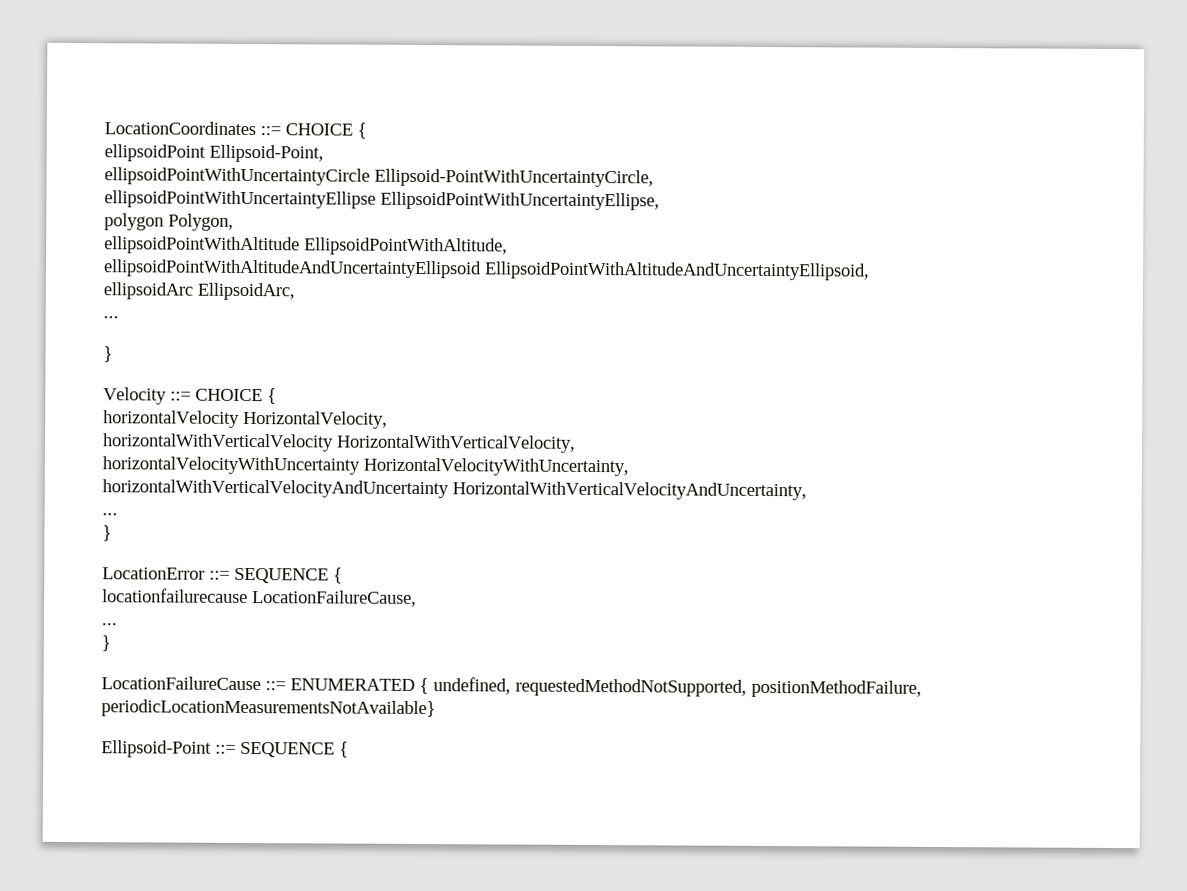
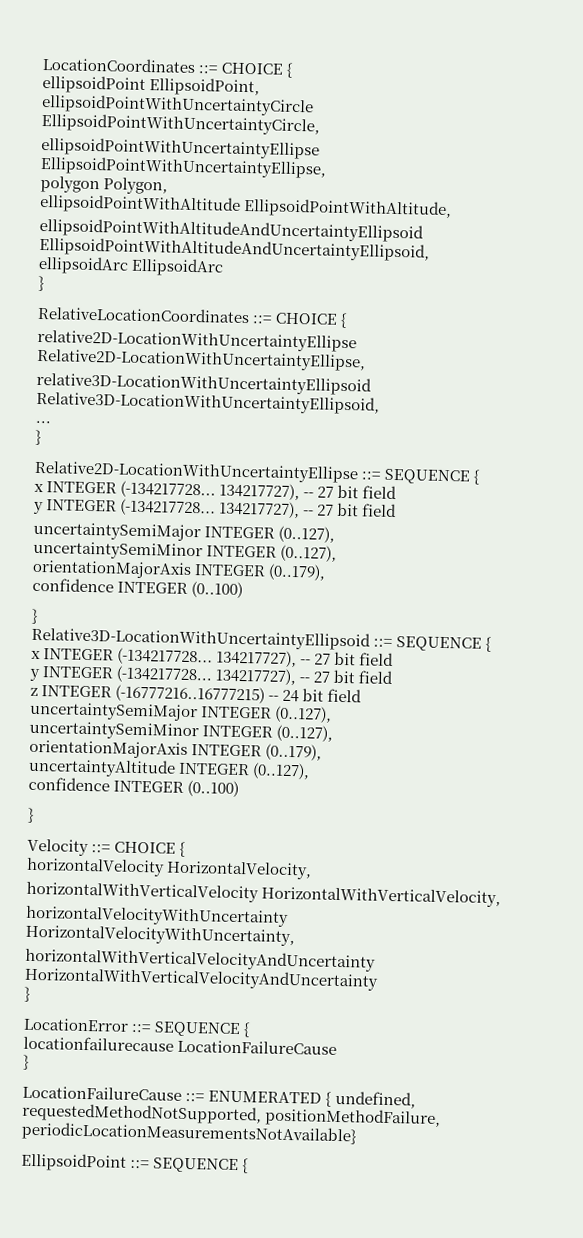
- ellipsoidPoint Ellipsoid-Point,
+ ellipsoidPoint EllipsoidPoint,
- ellipsoidPointWithUncertaintyCircle Ellipsoid-PointWithUncertaintyCircle,
+ ellipsoidPointWithUncertaintyCircle EllipsoidPointWithUncertaintyCircle,
- ellipsoidArc EllipsoidArc,
+ ellipsoidArc EllipsoidArc
+ }
+ RelativeLocationCoordinates ::= CHOICE {
+ relative2D-LocationWithUncertaintyEllipse Relative2D-LocationWithUncertaintyEllipse,
+ relative3D-LocationWithUncertaintyEllipsoid Relative3D-LocationWithUncertaintyEllipsoid,
  ...
+ }
+ Relative2D-LocationWithUncertaintyEllipse ::= SEQUENCE {
+ x INTEGER (-134217728... 134217727), -- 27 bit field
+ y INTEGER (-134217728... 134217727), -- 27 bit field
+ uncertaintySemiMajor INTEGER (0..127),
+ uncertaintySemiMinor INTEGER (0..127),
+ orientationMajorAxis INTEGER (0..179),
+ confidence INTEGER (0..100)
+ }
+ Relative3D-LocationWithUncertaintyEllipsoid ::= SEQUENCE {
+ x INTEGER (-134217728... 134217727), -- 27 bit field
+ y INTEGER (-134217728... 134217727), -- 27 bit field
+ z INTEGER (-16777216..16777215) -- 24 bit field
+ uncertaintySemiMajor INTEGER (0..127),
+ uncertaintySemiMinor INTEGER (0..127),
+ orientationMajorAxis INTEGER (0..179),
+ uncertaintyAltitude INTEGER (0..127),
+ confidence INTEGER (0..100)
- horizontalWithVerticalVelocityAndUncertainty HorizontalWithVerticalVelocityAndUncertainty,
- ...
+ horizontalWithVerticalVelocityAndUncertainty HorizontalWithVerticalVelocityAndUncertainty
- locationfailurecause LocationFailureCause,
- ...
+ locationfailurecause LocationFailureCause
- Ellipsoid-Point ::= SEQUENCE {
+ EllipsoidPoint ::= SEQUENCE {

